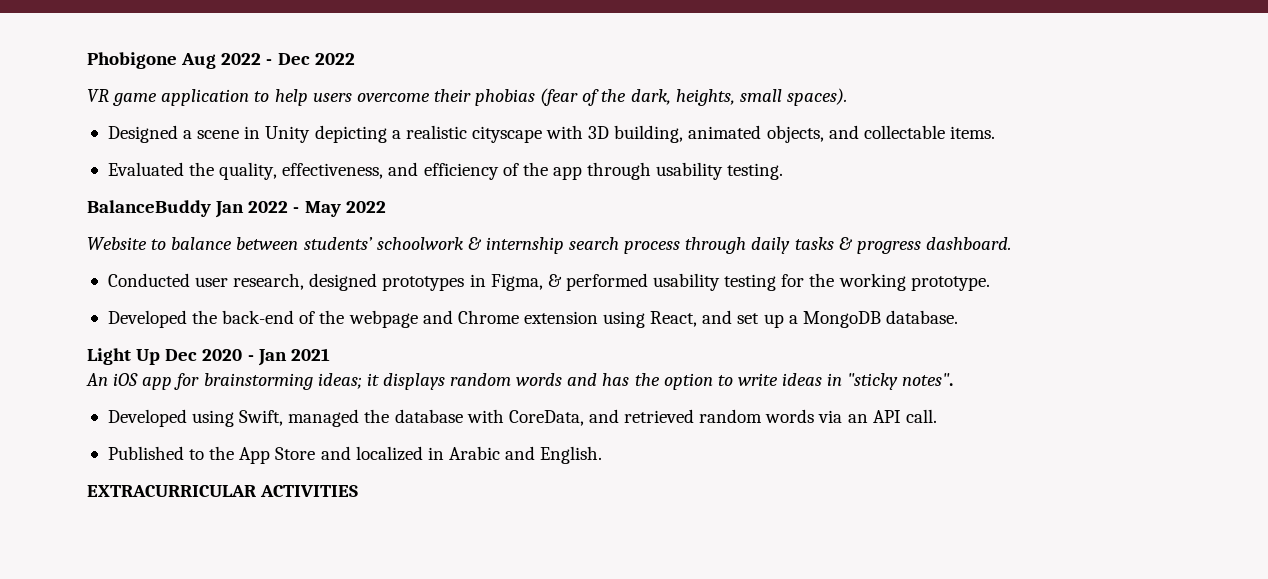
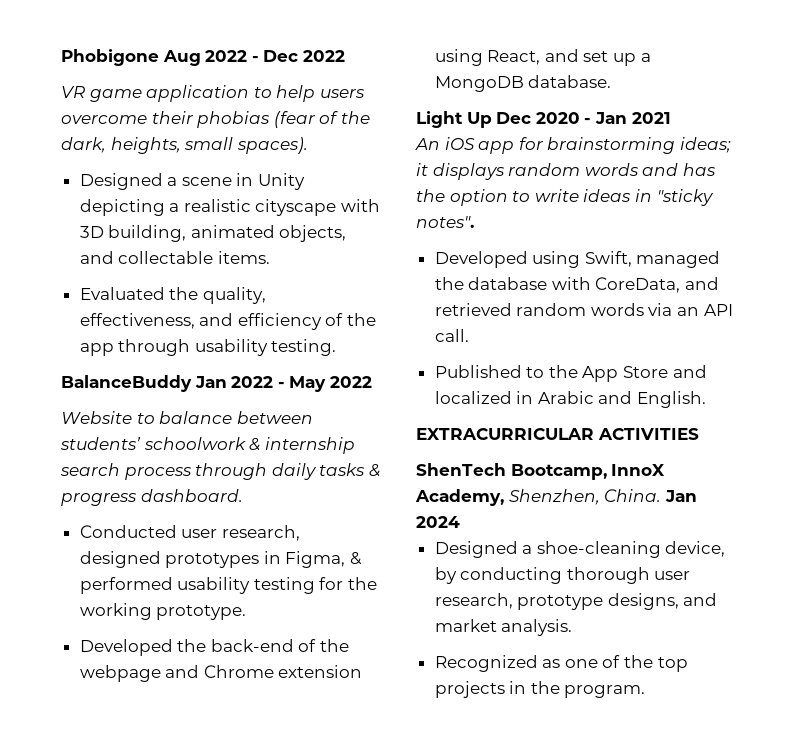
+ ShenTech Bootcamp, InnoX Academy, Shenzhen, China. Jan 2024
+ Designed a shoe-cleaning device, by conducting thorough user research, prototype designs, and market analysis.
+ Recognized as one of the top projects in the program.

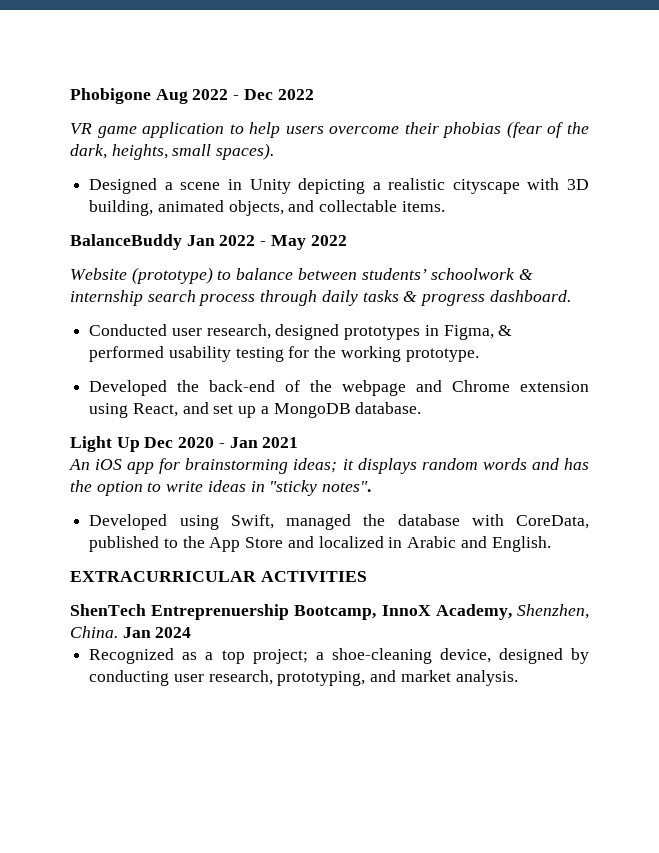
- Evaluated the quality, effectiveness, and efficiency of the app through usability testing.
- Website to balance between students’ schoolwork & internship search process through daily tasks & progress dashboard.
+ Website (prototype) to balance between students’ schoolwork & internship search process through daily tasks & progress dashboard.
- Developed using Swift, managed the database with CoreData, and retrieved random words via an API call.
- Published to the App Store and localized in Arabic and English.
+ Developed using Swift, managed the database with CoreData, published to the App Store and localized in Arabic and English.
- ShenTech Bootcamp, InnoX Academy, Shenzhen, China.
+ ShenTech Entreprenuership Bootcamp, InnoX Academy, Shenzhen, China.
- Designed a shoe-cleaning device, by conducting thorough user research, prototype designs, and market analysis.
+ Recognized as a top project; a shoe-cleaning device, designed by conducting user research, prototyping, and market analysis.
- Recognized as one of the top projects in the program.

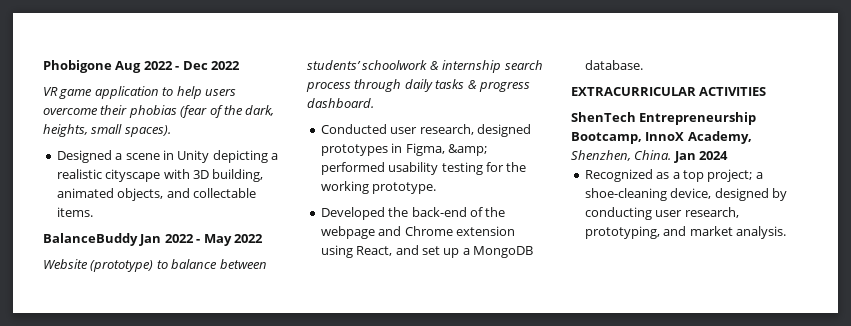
- Conducted user research, designed prototypes in Figma, & performed usability testing for the working prototype.
+ Conducted user research, designed prototypes in Figma, &amp; performed usability testing for the working prototype.
- Light Up Dec 2020 - Jan 2021
- An iOS app for brainstorming ideas; it displays random words and has the option to write ideas in "sticky notes".
- Developed using Swift, managed the database with CoreData, published to the App Store and localized in Arabic and English.
- ShenTech Entreprenuership Bootcamp, InnoX Academy, Shenzhen, China.
+ ShenTech Entrepreneurship Bootcamp, InnoX Academy, Shenzhen, China.

